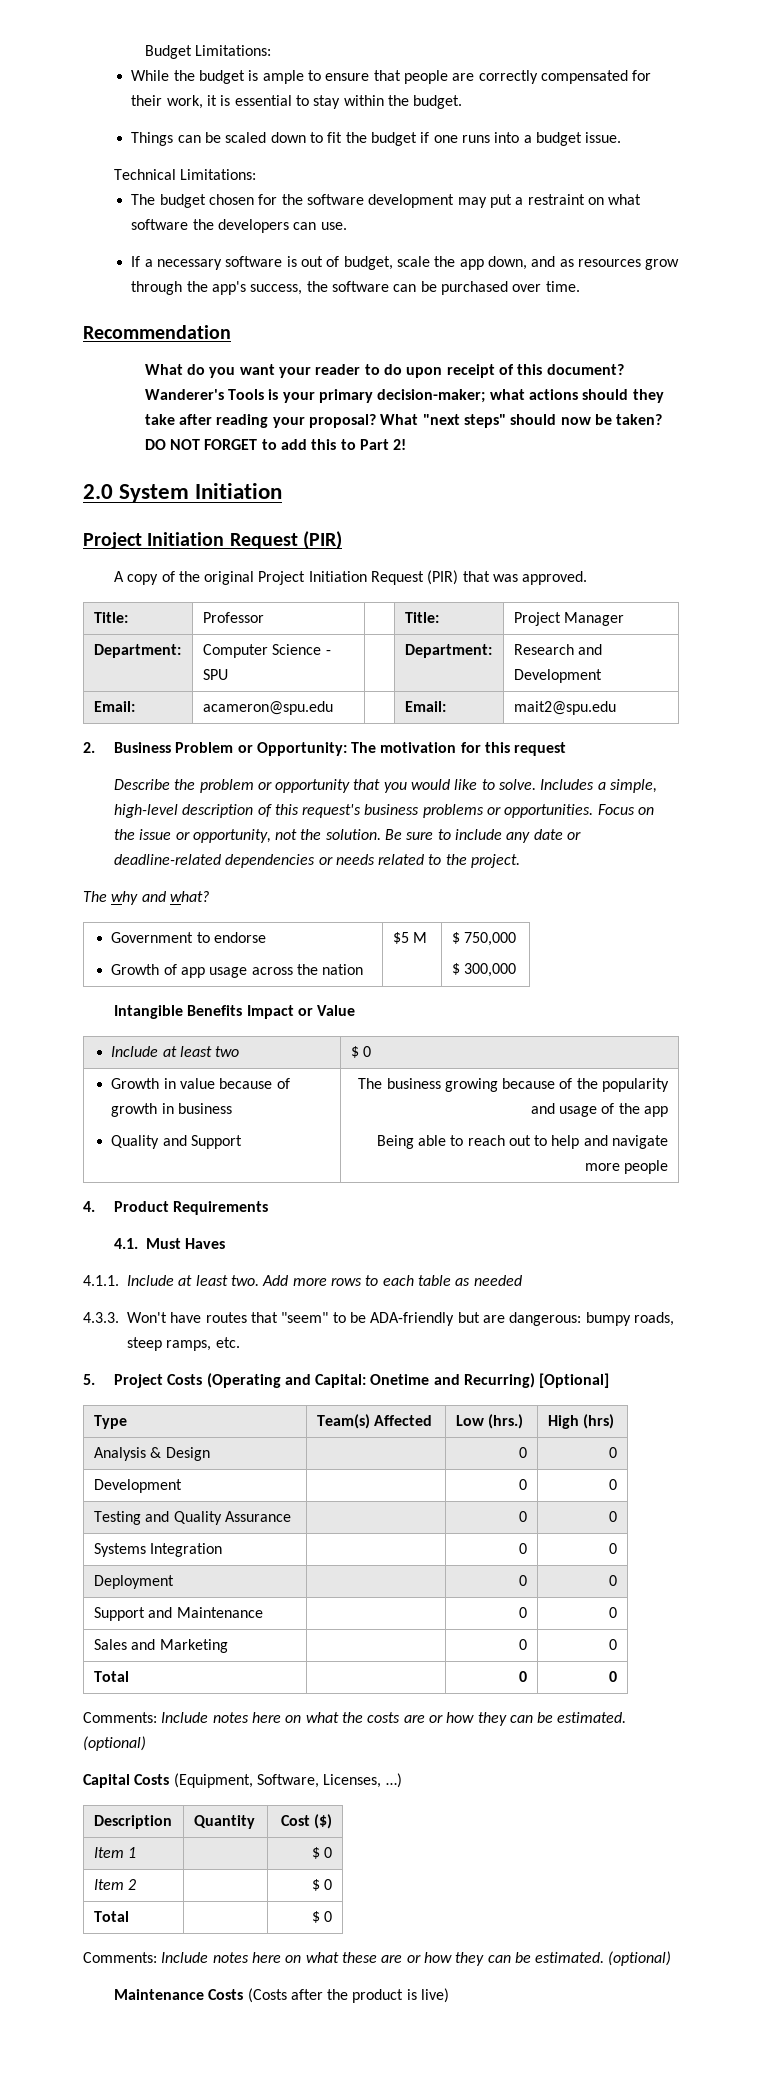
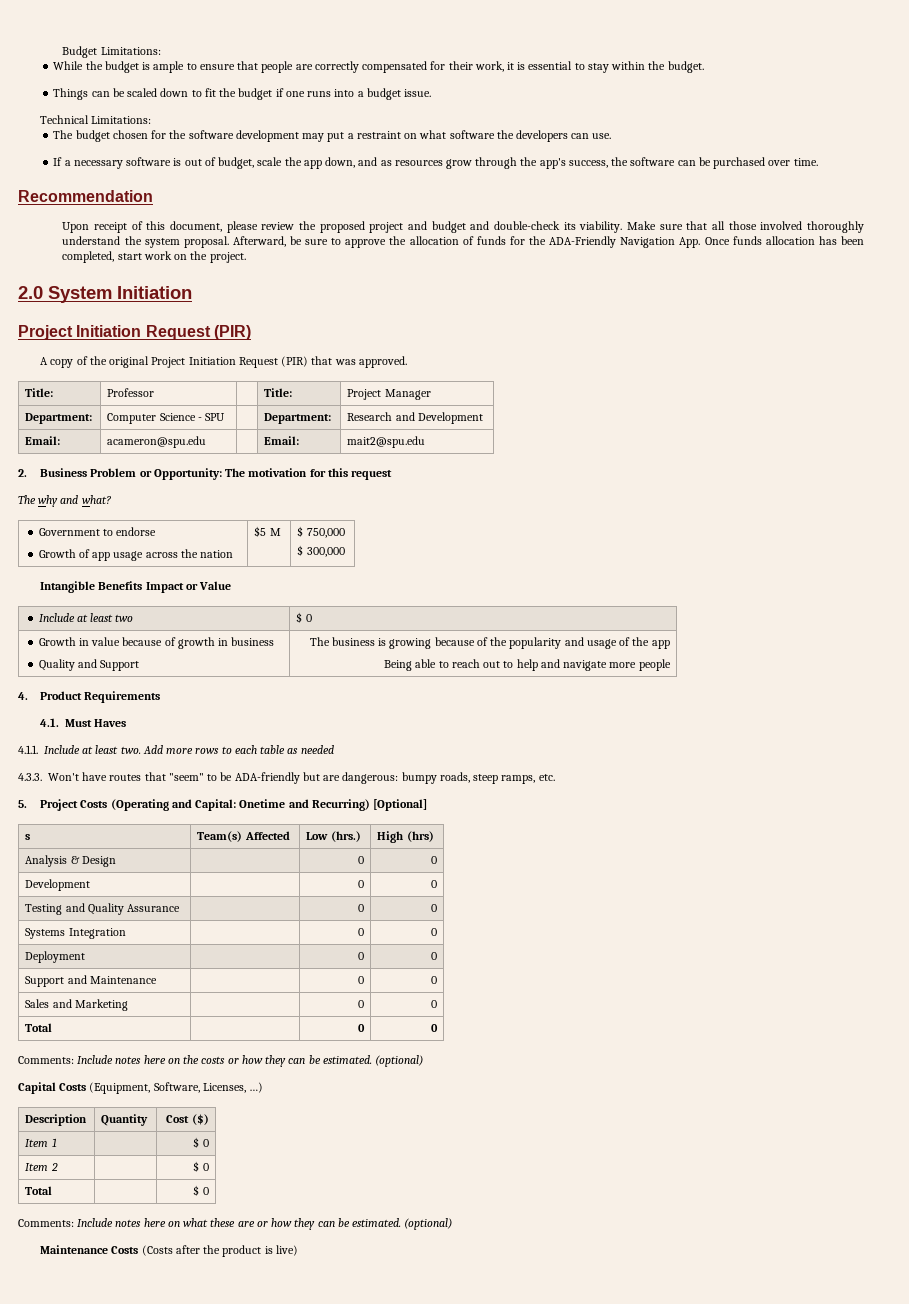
- What do you want your reader to do upon receipt of this document? Wanderer's Tools is your primary decision-maker; what actions should they take after reading your proposal? What "next steps" should now be taken? DO NOT FORGET to add this to Part 2!
+ Upon receipt of this document, please review the proposed project and budget and double-check its viability. Make sure that all those involved thoroughly understand the system proposal. Afterward, be sure to approve the allocation of funds for the ADA-Friendly Navigation App. Once funds allocation has been completed, start work on the project.
- Describe the problem or opportunity that you would like to solve. Includes a simple, high-level description of this request's business problems or opportunities. Focus on the issue or opportunity, not the solution. Be sure to include any date or deadline-related dependencies or needs related to the project.
  Growth in value because of growth in business
- Quality and Support | The business growing because of the popularity and usage of the app
+ Quality and Support | The business is growing because of the popularity and usage of the app
- Type | Team(s) Affected | Low (hrs.) | High (hrs)
+ s | Team(s) Affected | Low (hrs.) | High (hrs)
- Comments: Include notes here on what the costs are or how they can be estimated.
+ Comments: Include notes here on the costs or how they can be estimated.

